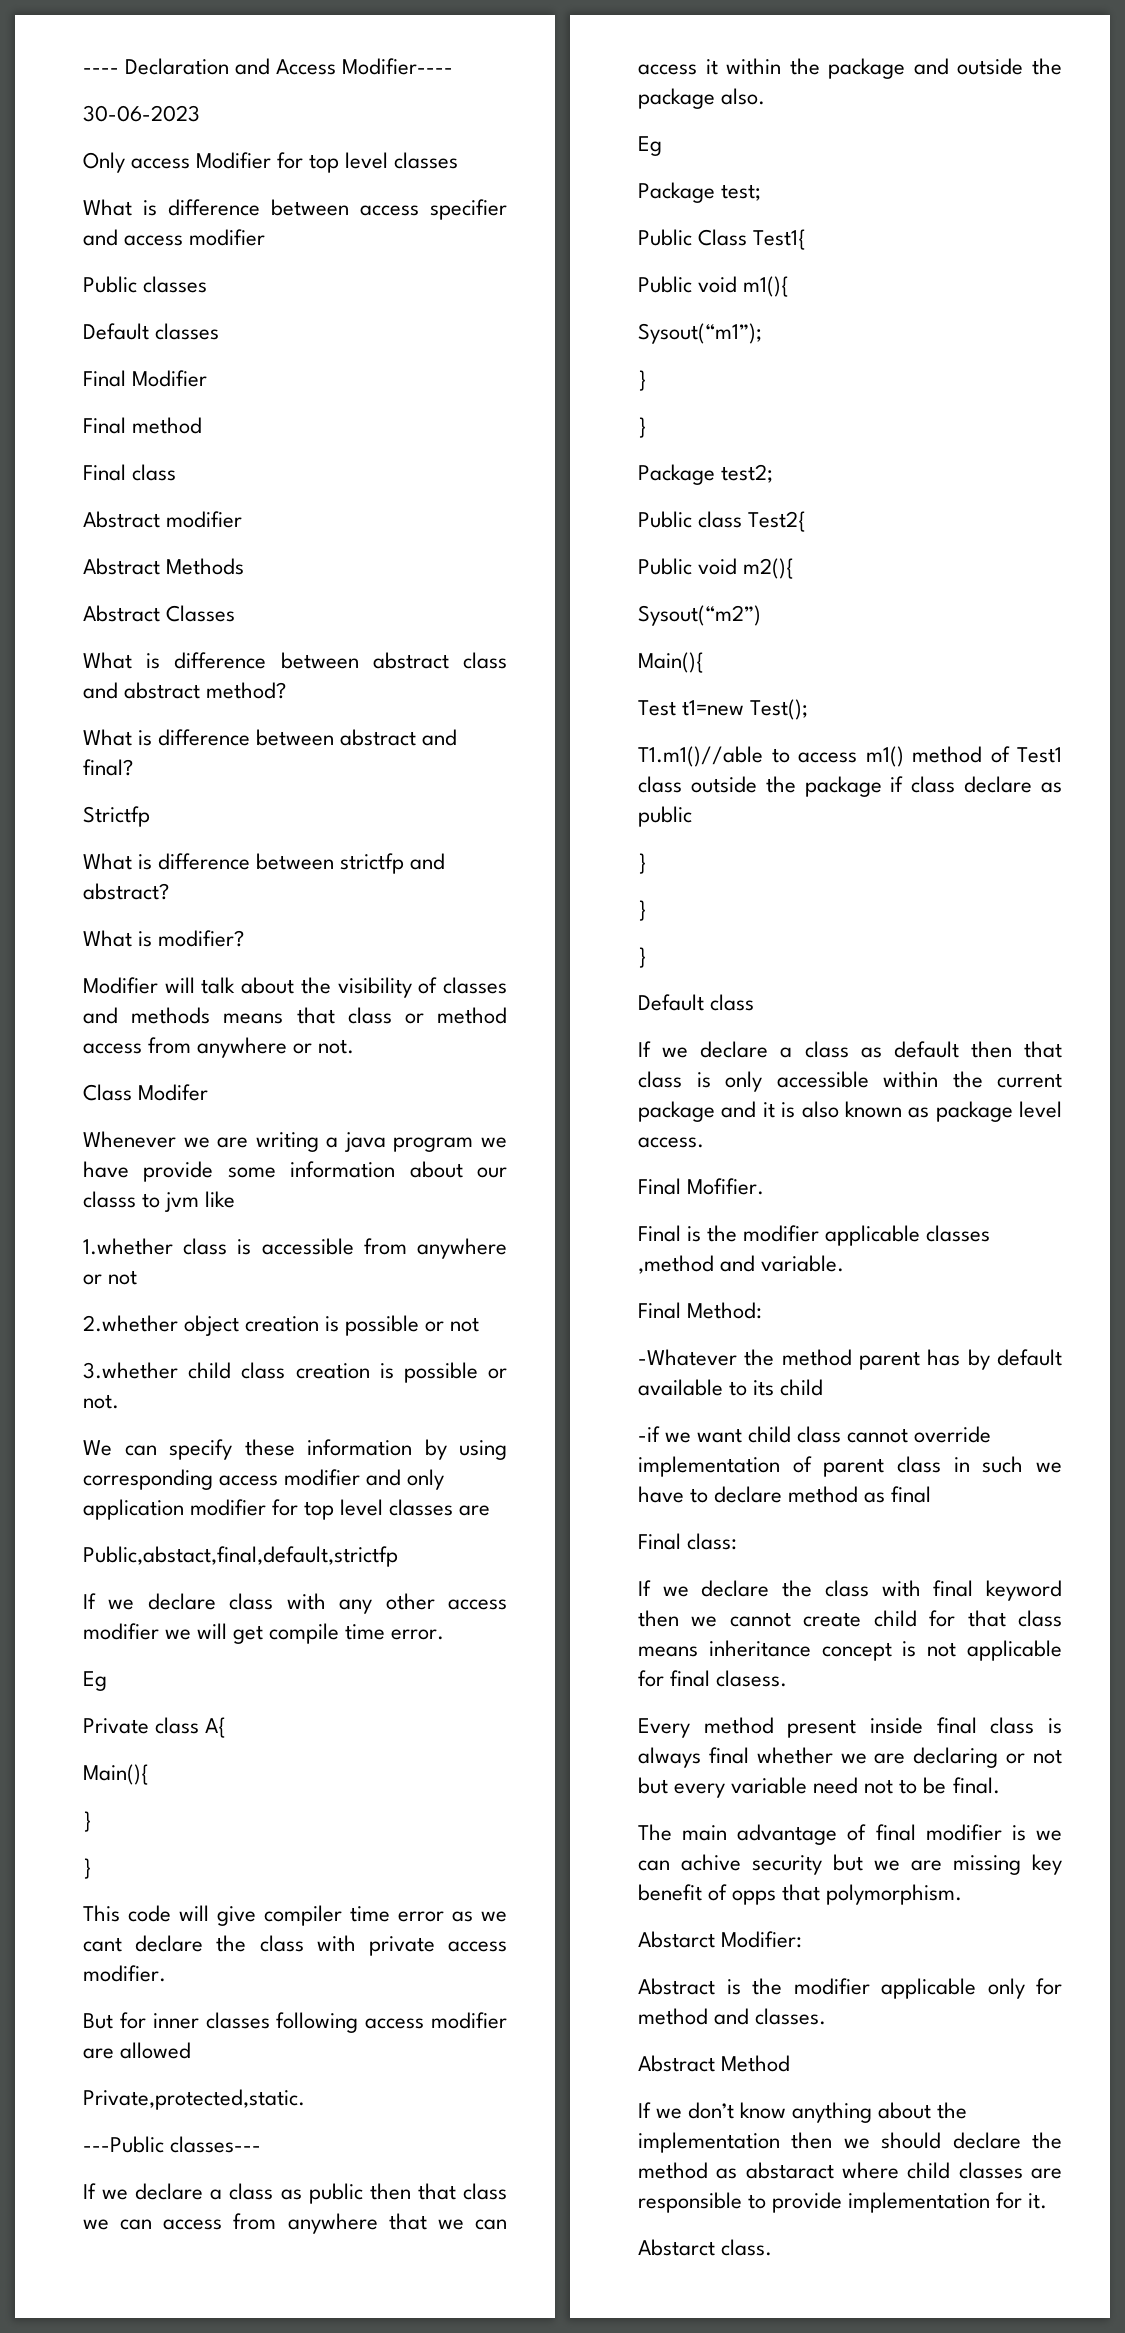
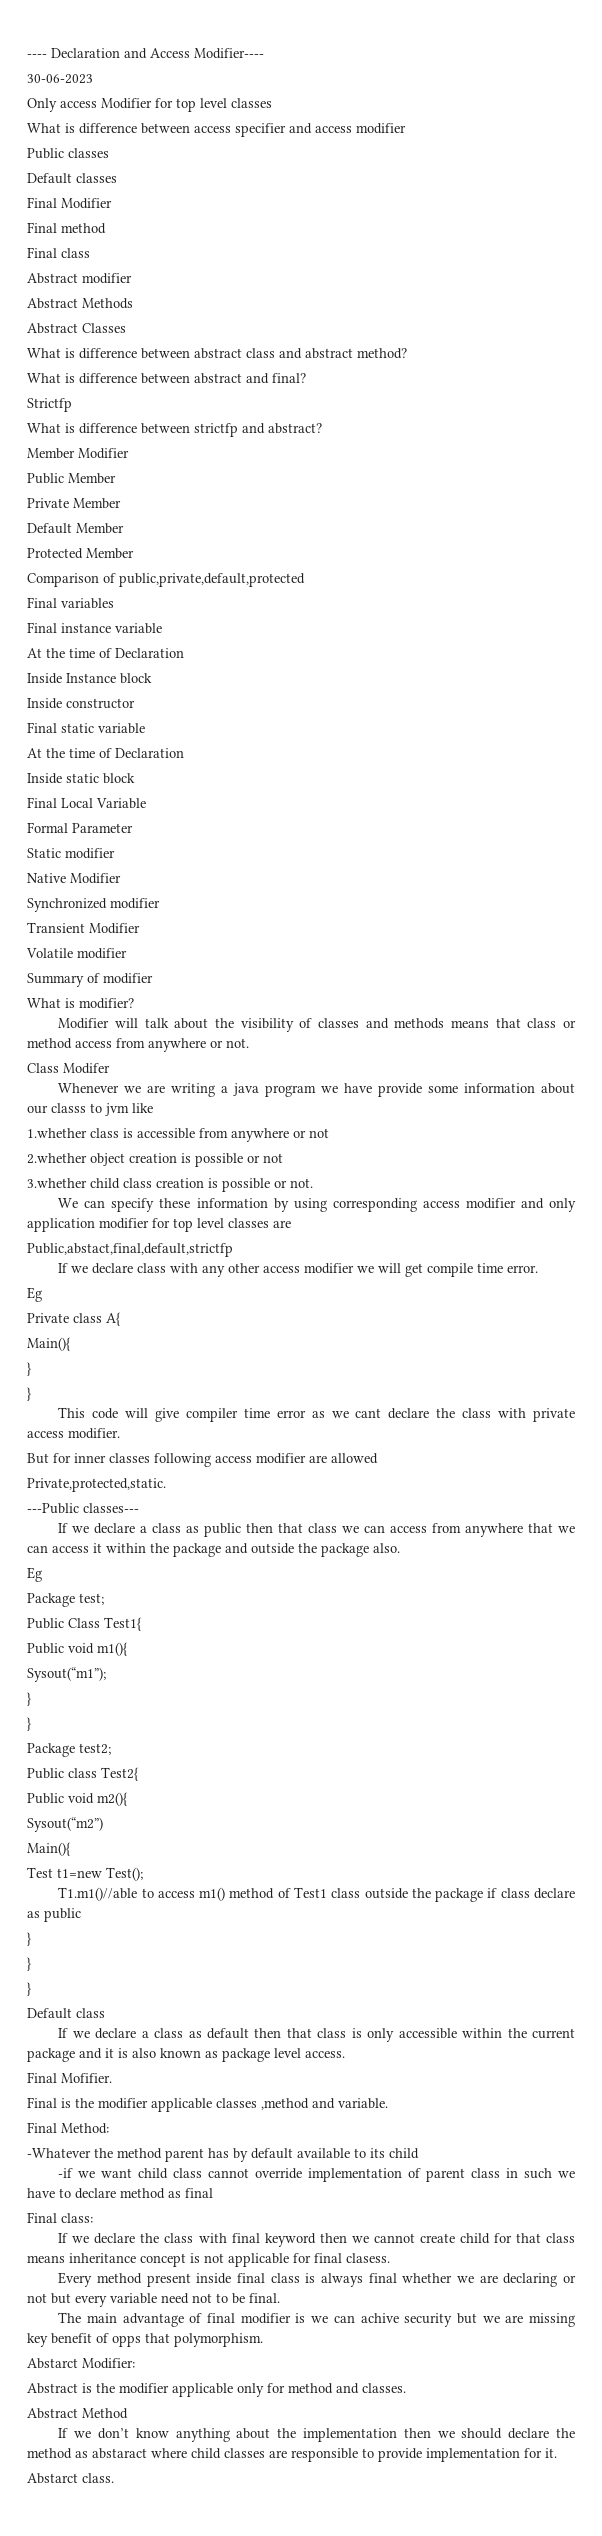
+ Member Modifier
+ Public Member
+ Private Member
+ Default Member
+ Protected Member
+ Comparison of public,private,default,protected
+ Final variables
+ Final instance variable
+ At the time of Declaration
+ Inside Instance block
+ Inside constructor
+ Final static variable
+ At the time of Declaration
+ Inside static block
+ Final Local Variable
+ Formal Parameter
+ Static modifier
+ Native Modifier
+ Synchronized modifier
+ Transient Modifier
+ Volatile modifier
+ Summary of modifier

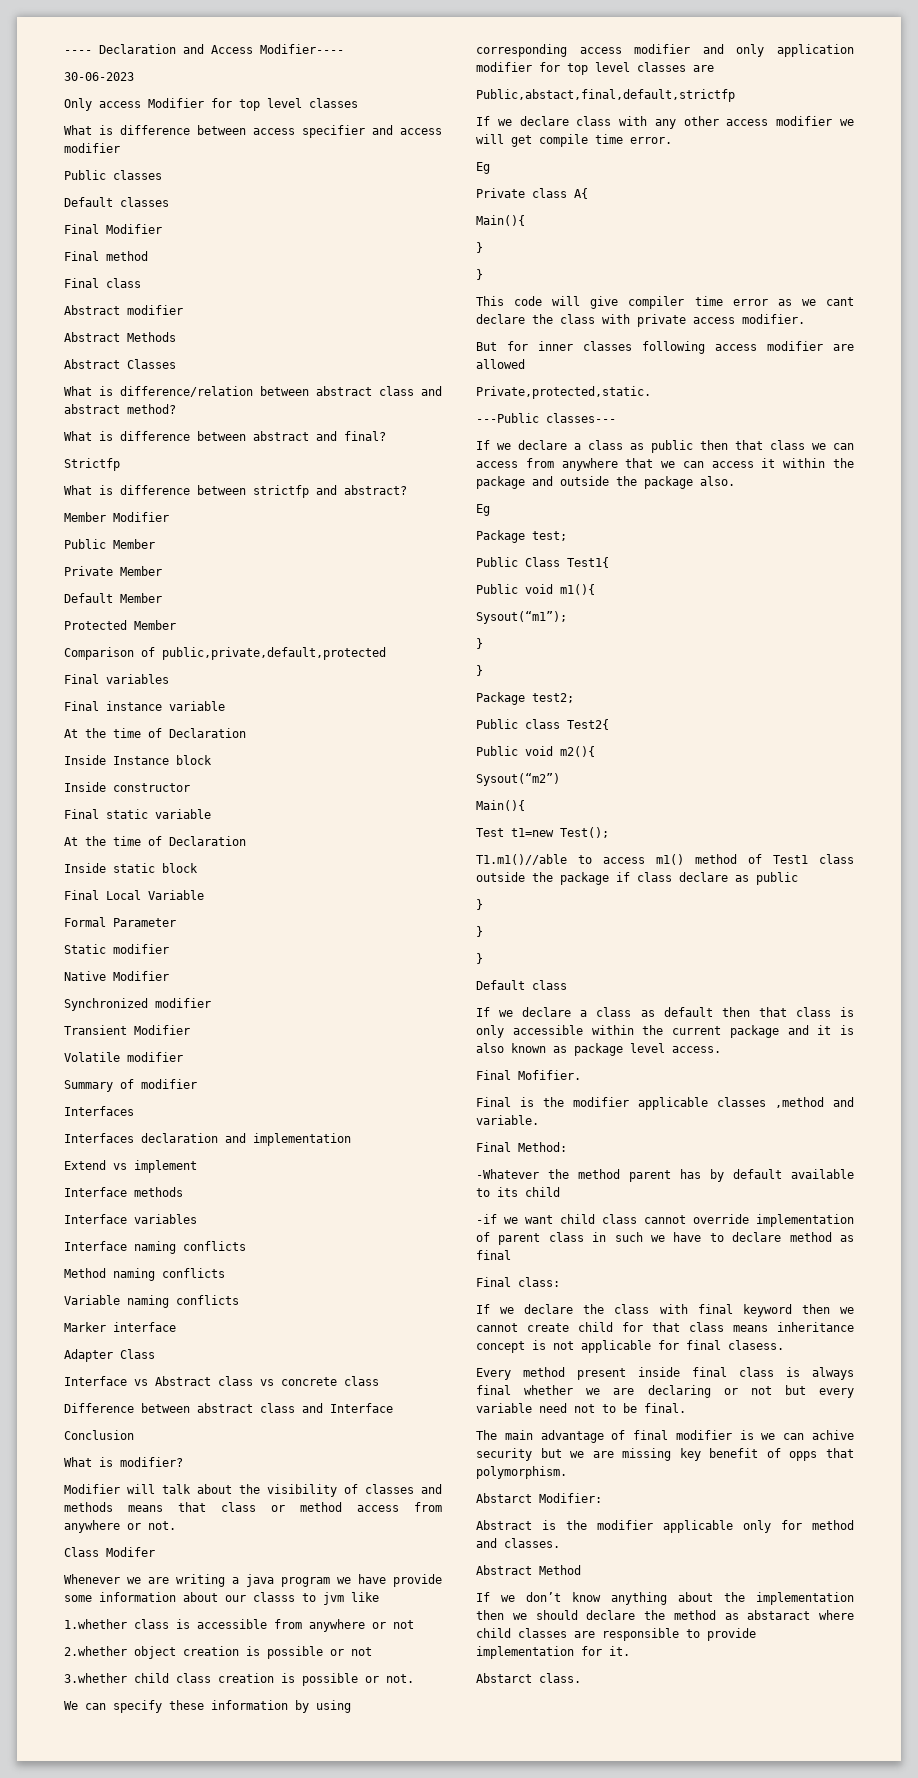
- What is difference between abstract class and abstract method?
+ What is difference/relation between abstract class and abstract method?
  Summary of modifier
+ Interfaces
+ Interfaces declaration and implementation
+ Extend vs implement
+ Interface methods
+ Interface variables
+ Interface naming conflicts
+ Method naming conflicts
+ Variable naming conflicts
+ Marker interface
+ Adapter Class
+ Interface vs Abstract class vs concrete class
+ Difference between abstract class and Interface
+ Conclusion

